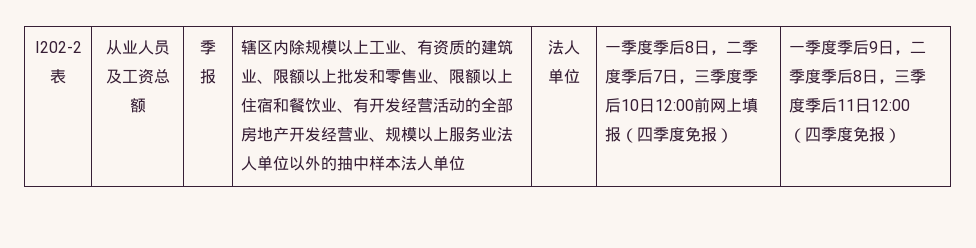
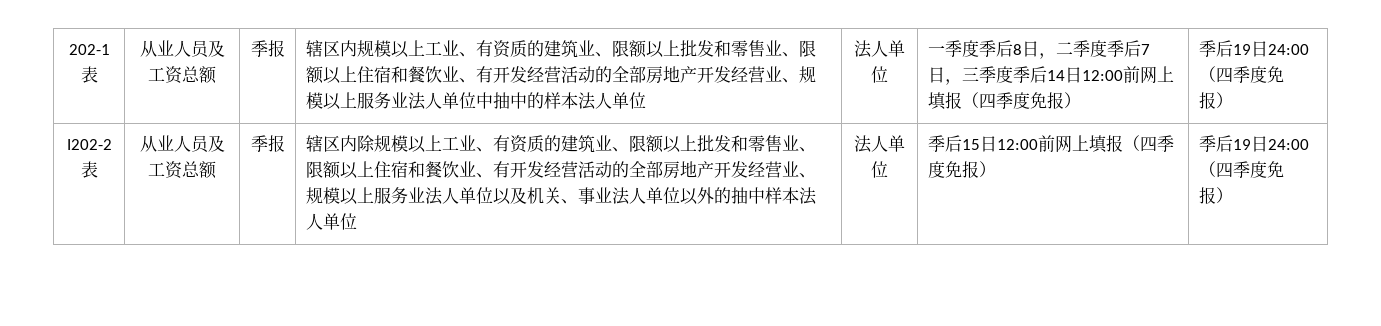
+ 202-1表 | 从业人员及工资总额 | 季报 | 辖区内规模以上工业、有资质的建筑业、限额以上批发和零售业、限额以上住宿和餐饮业、有开发经营活动的全部房地产开发经营业、规模以上服务业法人单位中抽中的样本法人单位 | 法人单位 | 一季度季后8日，二季度季后7日，三季度季后14日12:00前网上填报（四季度免报） | 季后19日24:00（四季度免报）
- 辖区内除规模以上工业、有资质的建筑业、限额以上批发和零售业、限额以上住宿和餐饮业、有开发经营活动的全部房地产开发经营业、规模以上服务业法人单位以外的抽中样本法人单位
+ 辖区内除规模以上工业、有资质的建筑业、限额以上批发和零售业、限额以上住宿和餐饮业、有开发经营活动的全部房地产开发经营业、规模以上服务业法人单位以及机关、事业法人单位以外的抽中样本法人单位
- 一季度季后8日，二季度季后7日，三季度季后10日12:00前网上填报（四季度免报） | 一季度季后9日，二季度季后8日，三季度季后11日12:00（四季度免报）
+ 季后15日12:00前网上填报（四季度免报） | 季后19日24:00（四季度免报）

